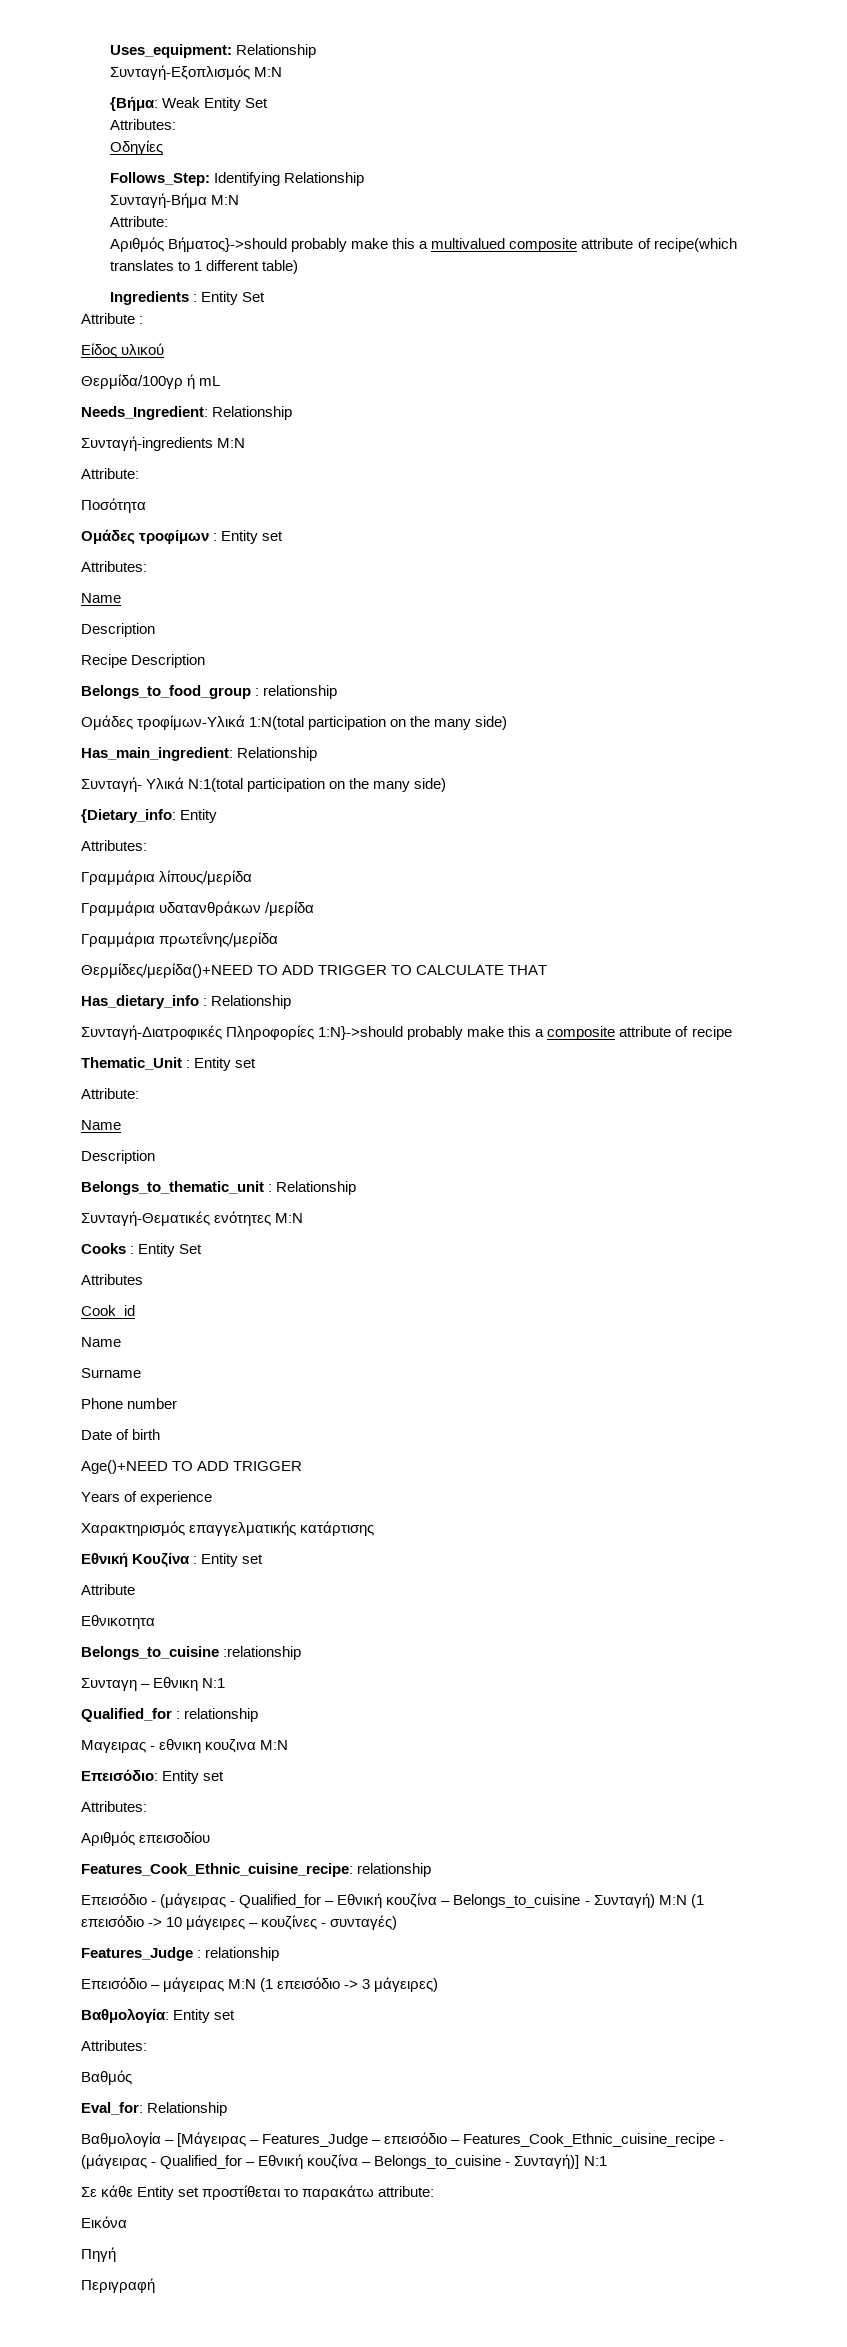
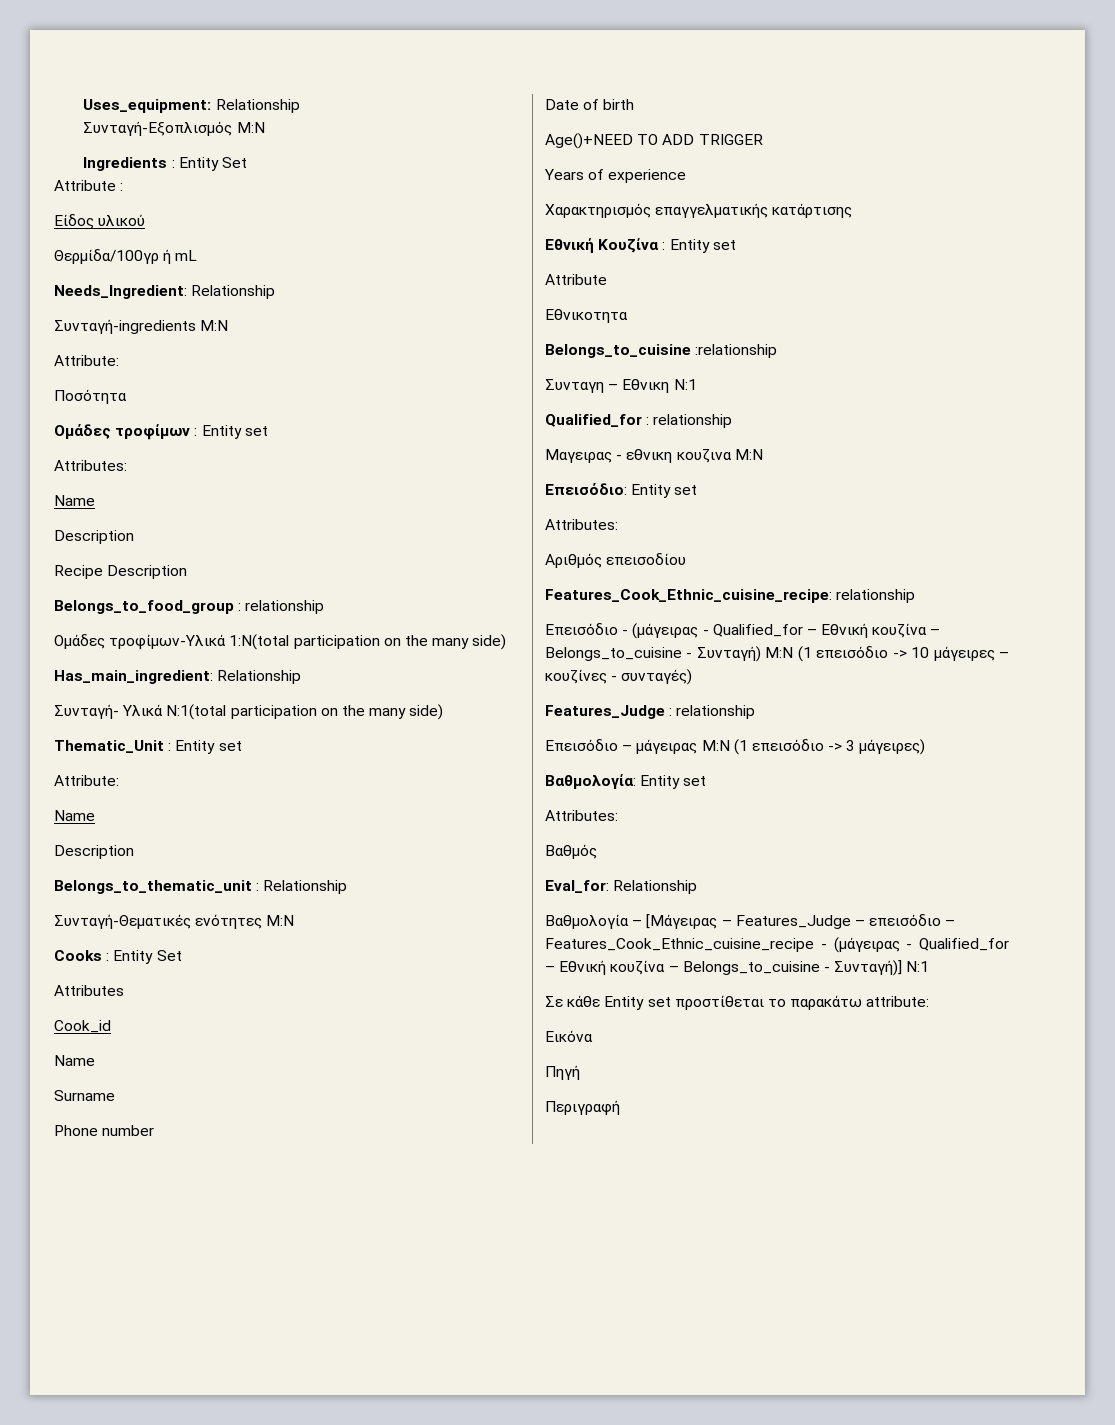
- {Βήμα: Weak Entity Set
- Attributes:
- Οδηγίες
- Follows_Step: Identifying Relationship
- Συνταγή-Βήμα Μ:Ν
- Attribute:
- Αριθμός Βήματος}->should probably make this a multivalued composite attribute of recipe(which translates to 1 different table)
- {Dietary_info: Entity
- Attributes:
- Γραμμάρια λίπους/μερίδα
- Γραμμάρια υδατανθράκων /μερίδα
- Γραμμάρια πρωτεΐνης/μερίδα
- Θερμίδες/μερίδα()+NEED TO ADD TRIGGER TO CALCULATE THAT
- Has_dietary_info : Relationship
- Συνταγή-Διατροφικές Πληροφορίες 1:N}->should probably make this a composite attribute of recipe

